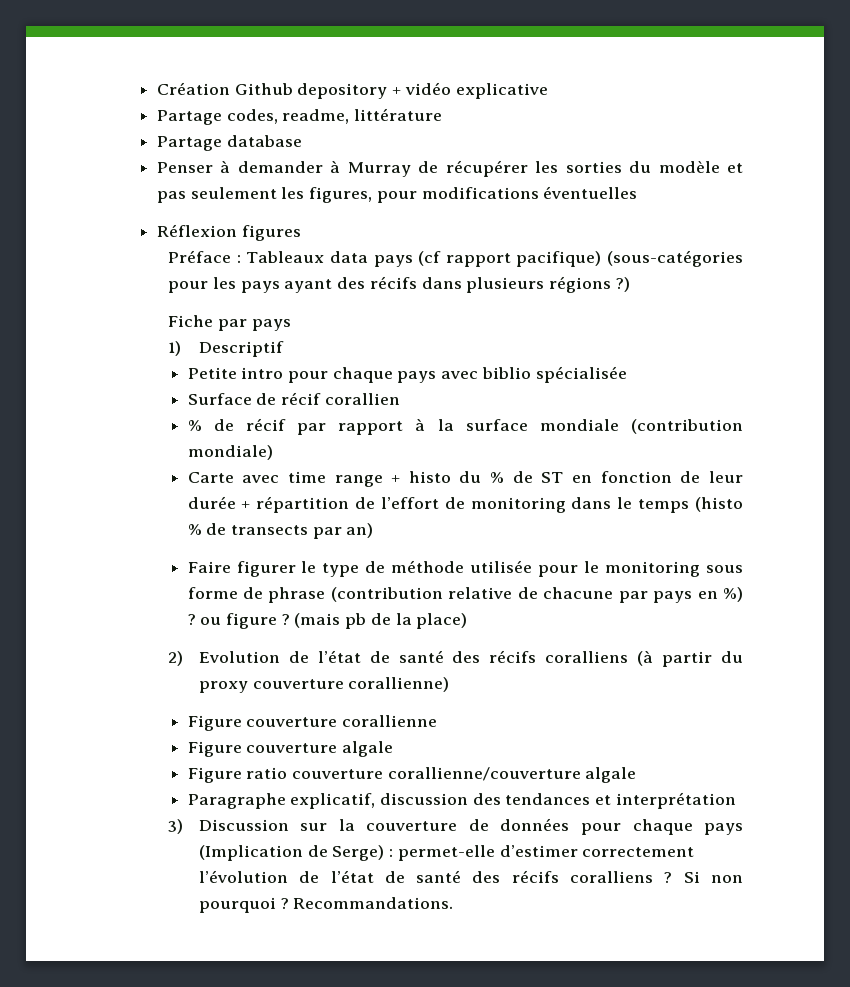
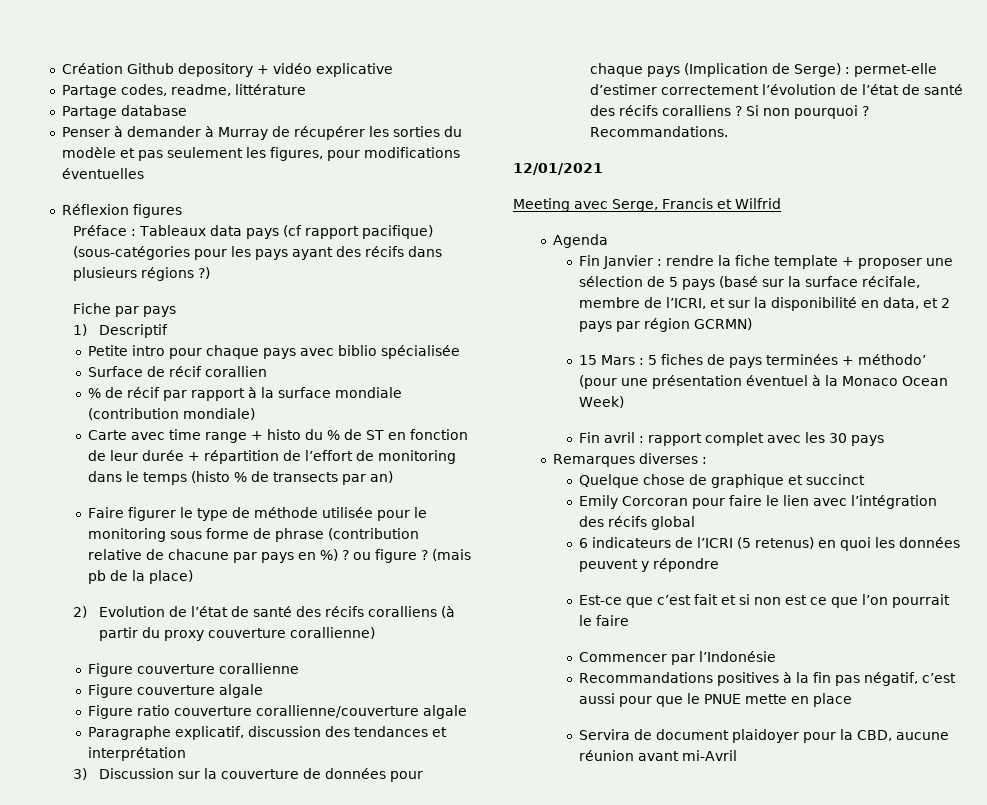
+ 12/01/2021
+ Meeting avec Serge, Francis et Wilfrid
+ Agenda
+ Fin Janvier : rendre la fiche template + proposer une sélection de 5 pays (basé sur la surface récifale, membre de l’ICRI, et sur la disponibilité en data, et 2 pays par région GCRMN)
+ 15 Mars : 5 fiches de pays terminées + méthodo’ (pour une présentation éventuel à la Monaco Ocean Week)
+ Fin avril : rapport complet avec les 30 pays
+ Remarques diverses :
+ Quelque chose de graphique et succinct
+ Emily Corcoran pour faire le lien avec l’intégration des récifs global
+ 6 indicateurs de l’ICRI (5 retenus) en quoi les données peuvent y répondre
+ Est-ce que c’est fait et si non est ce que l’on pourrait le faire
+ Commencer par l’Indonésie
+ Recommandations positives à la fin pas négatif, c’est aussi pour que le PNUE mette en place
+ Servira de document plaidoyer pour la CBD, aucune réunion avant mi-Avril

